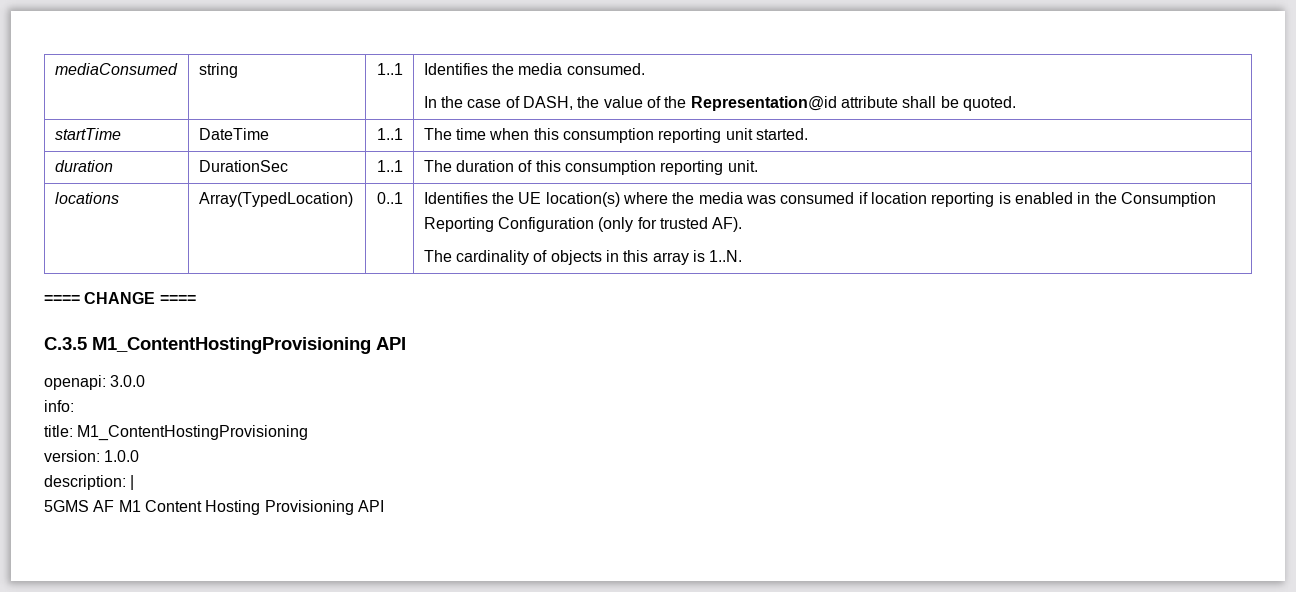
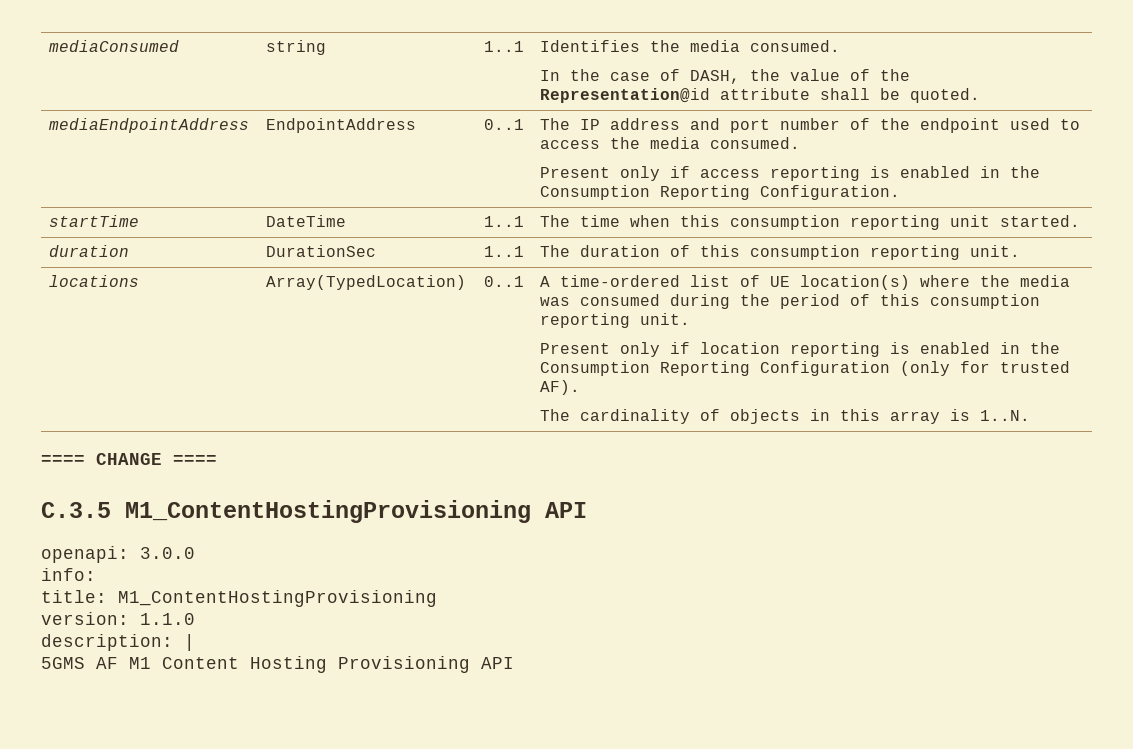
+ mediaEndpointAddress | EndpointAddress | 0..1 | The IP address and port number of the endpoint used to access the media consumed.
+ Present only if access reporting is enabled in the Consumption Reporting Configuration.
- Identifies the UE location(s) where the media was consumed if location reporting is enabled in the Consumption Reporting Configuration (only for trusted AF).
+ A time-ordered list of UE location(s) where the media was consumed during the period of this consumption reporting unit.
+ Present only if location reporting is enabled in the Consumption Reporting Configuration (only for trusted AF).
- version: 1.0.0
+ version: 1.1.0

